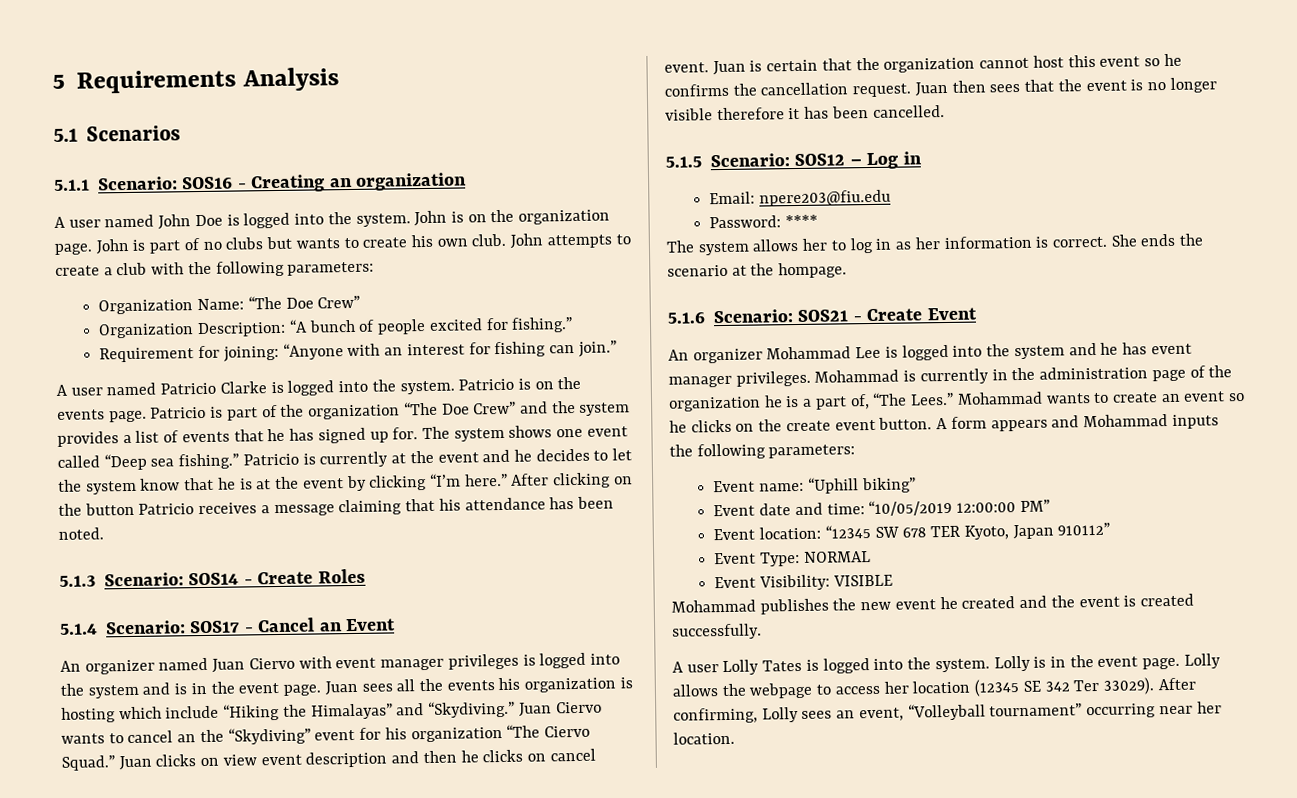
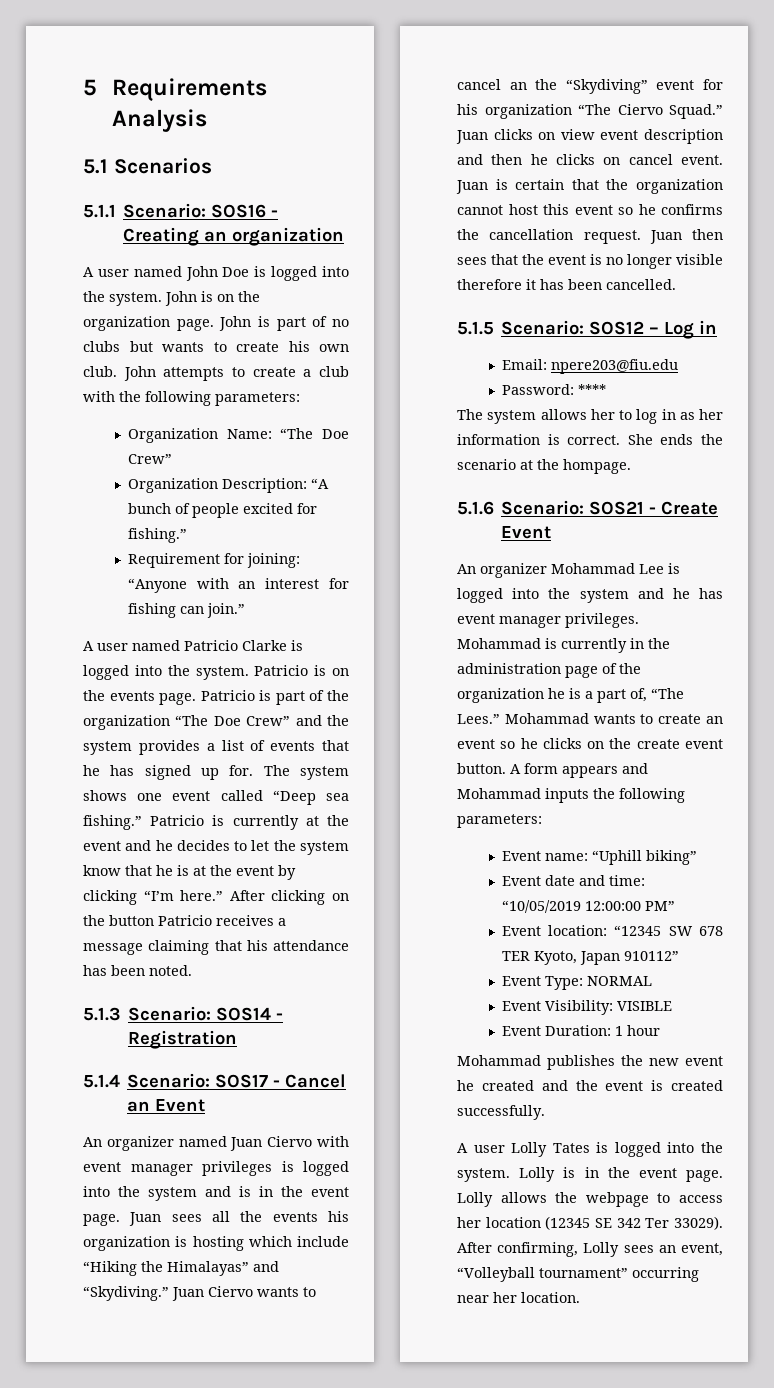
- 5.1.3 Scenario: SOS14 - Create Roles
+ 5.1.3 Scenario: SOS14 - Registration
+ Event Duration: 1 hour

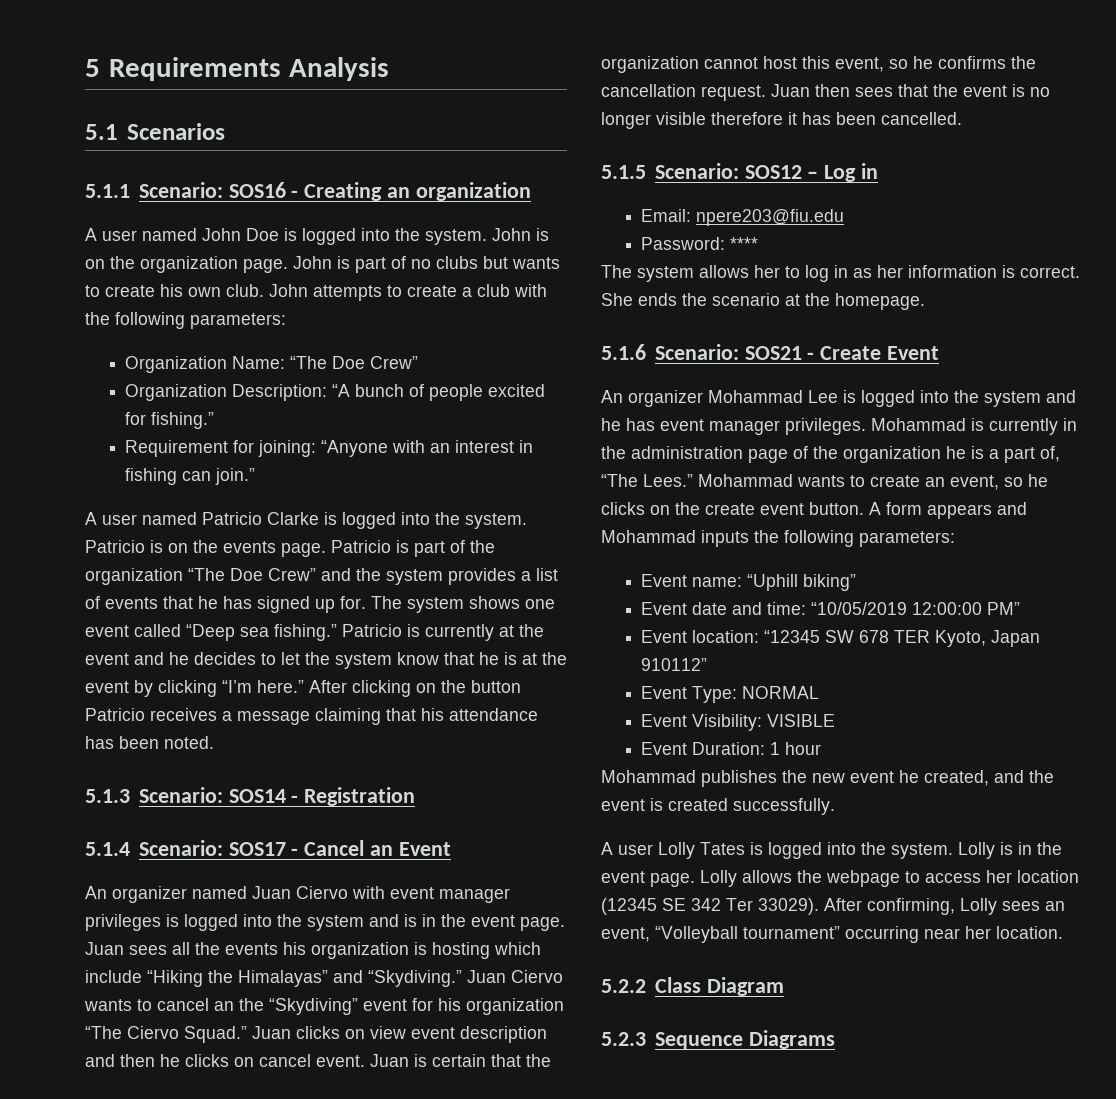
- Requirement for joining: “Anyone with an interest for fishing can join.”
+ Requirement for joining: “Anyone with an interest in fishing can join.”
- Juan is certain that the organization cannot host this event so he confirms the cancellation request.
+ Juan is certain that the organization cannot host this event, so he confirms the cancellation request.
- She ends the scenario at the hompage.
+ She ends the scenario at the homepage.
- Mohammad wants to create an event so he clicks on the create event button.
+ Mohammad wants to create an event, so he clicks on the create event button.
- Mohammad publishes the new event he created and the event is created successfully.
+ Mohammad publishes the new event he created, and the event is created successfully.
+ 5.2.2 Class Diagram
+ 5.2.3 Sequence Diagrams

